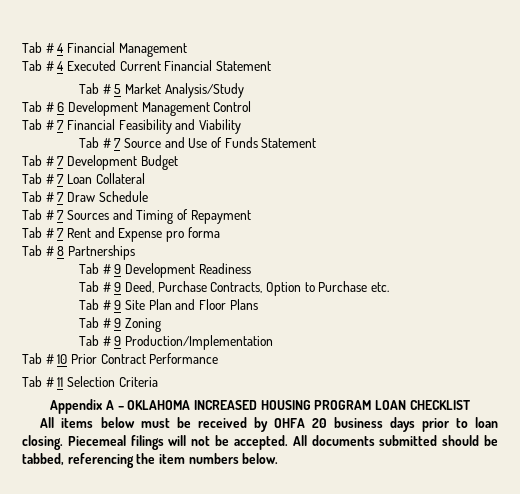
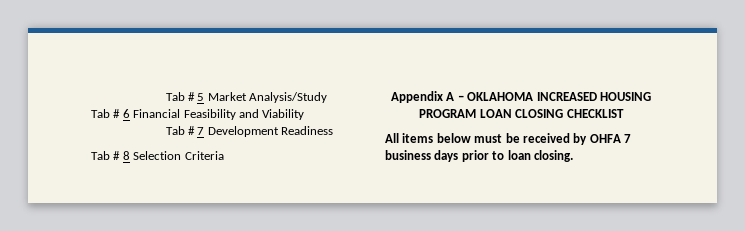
- Tab # 4 Financial Management
- Tab # 4 Executed Current Financial Statement
- Tab # 6 Development Management Control
- Tab # 7 Financial Feasibility and Viability
+ Tab # 6 Financial Feasibility and Viability
- Tab # 7 Source and Use of Funds Statement
- Tab # 7 Development Budget
- Tab # 7 Loan Collateral
- Tab # 7 Draw Schedule
- Tab # 7 Sources and Timing of Repayment
- Tab # 7 Rent and Expense pro forma
- Tab # 8 Partnerships
- Tab # 9 Development Readiness
- Tab # 9 Deed, Purchase Contracts, Option to Purchase etc.
- Tab # 9 Site Plan and Floor Plans
- Tab # 9 Zoning
- Tab # 9 Production/Implementation
- Tab # 10 Prior Contract Performance
- Tab # 11 Selection Criteria
+ Tab # 7 Development Readiness
+ Tab # 8 Selection Criteria
- Appendix A – OKLAHOMA INCREASED HOUSING PROGRAM LOAN CHECKLIST
+ Appendix A – OKLAHOMA INCREASED HOUSING PROGRAM LOAN CLOSING CHECKLIST
- All items below must be received by OHFA 20 business days prior to loan closing. Piecemeal filings will not be accepted. All documents submitted should be tabbed, referencing the item numbers below.
+ All items below must be received by OHFA 7 business days prior to loan closing.

